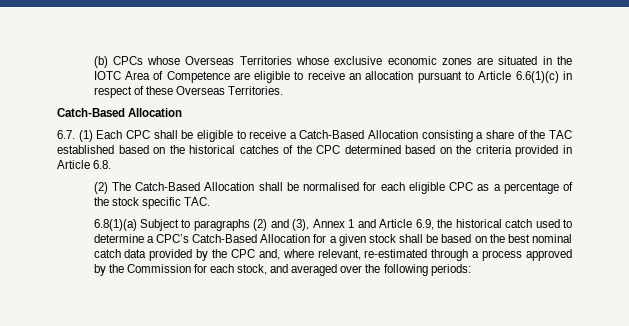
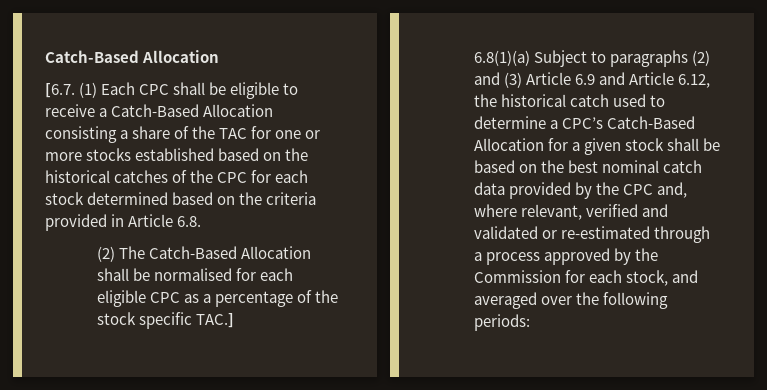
- (b) CPCs whose Overseas Territories whose exclusive economic zones are situated in the IOTC Area of Competence are eligible to receive an allocation pursuant to Article 6.6(1)(c) in respect of these Overseas Territories.
- 6.7. (1) Each CPC shall be eligible to receive a Catch-Based Allocation consisting a share of the TAC established based on the historical catches of the CPC determined based on the criteria provided in Article 6.8.
+ [6.7. (1) Each CPC shall be eligible to receive a Catch-Based Allocation consisting a share of the TAC for one or more stocks established based on the historical catches of the CPC for each stock determined based on the criteria provided in Article 6.8.
- (2) The Catch-Based Allocation shall be normalised for each eligible CPC as a percentage of the stock specific TAC.
+ (2) The Catch-Based Allocation shall be normalised for each eligible CPC as a percentage of the stock specific TAC.]
- 6.8(1)(a) Subject to paragraphs (2) and (3), Annex 1 and Article 6.9, the historical catch used to determine a CPC’s Catch-Based Allocation for a given stock shall be based on the best nominal catch data provided by the CPC and, where relevant, re-estimated through a process approved by the Commission for each stock, and averaged over the following periods:
+ 6.8(1)(a) Subject to paragraphs (2) and (3) Article 6.9 and Article 6.12, the historical catch used to determine a CPC’s Catch-Based Allocation for a given stock shall be based on the best nominal catch data provided by the CPC and, where relevant, verified and validated or re-estimated through a process approved by the Commission for each stock, and averaged over the following periods:

